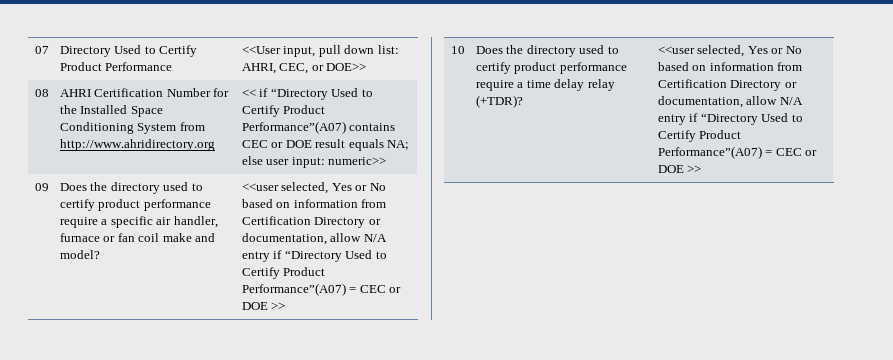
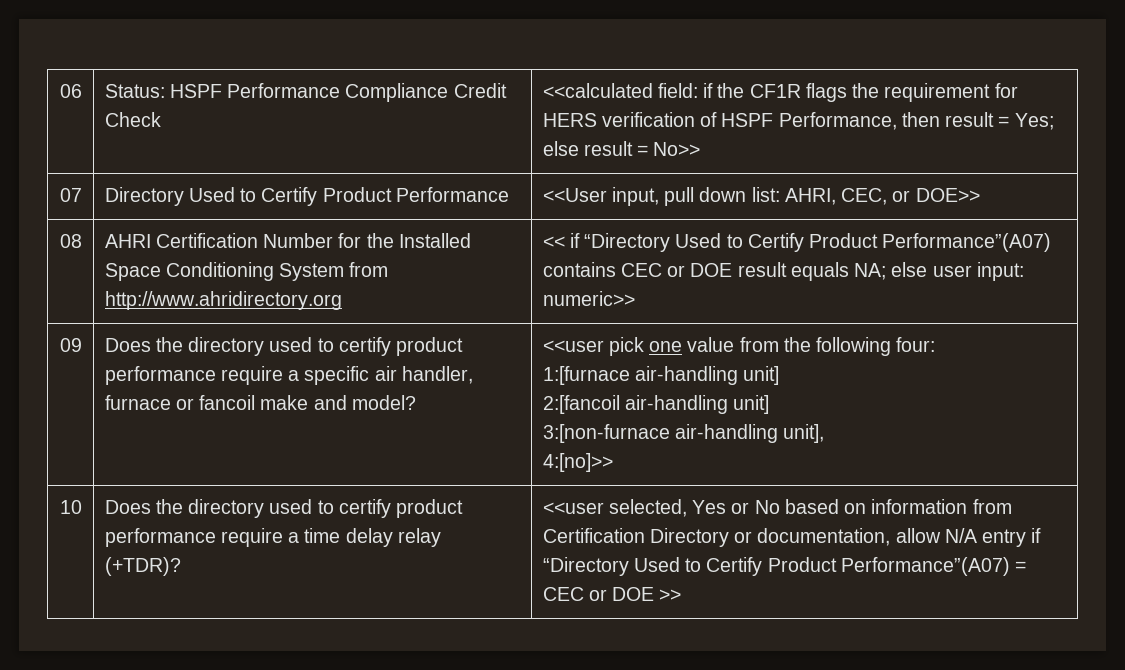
+ 06 | Status: HSPF Performance Compliance Credit Check | <<calculated field: if the CF1R flags the requirement for HERS verification of HSPF Performance, then result = Yes; else result = No>>
- Does the directory used to certify product performance require a specific air handler, furnace or fan coil make and model? | <<user selected, Yes or No based on information from Certification Directory or documentation, allow N/A entry if “Directory Used to Certify Product Performance”(A07) = CEC or DOE >>
+ Does the directory used to certify product performance require a specific air handler, furnace or fancoil make and model? | <<user pick one value from the following four:
+ 1:[furnace air-handling unit]
+ 2:[fancoil air-handling unit]
+ 3:[non-furnace air-handling unit],
+ 4:[no]>>

